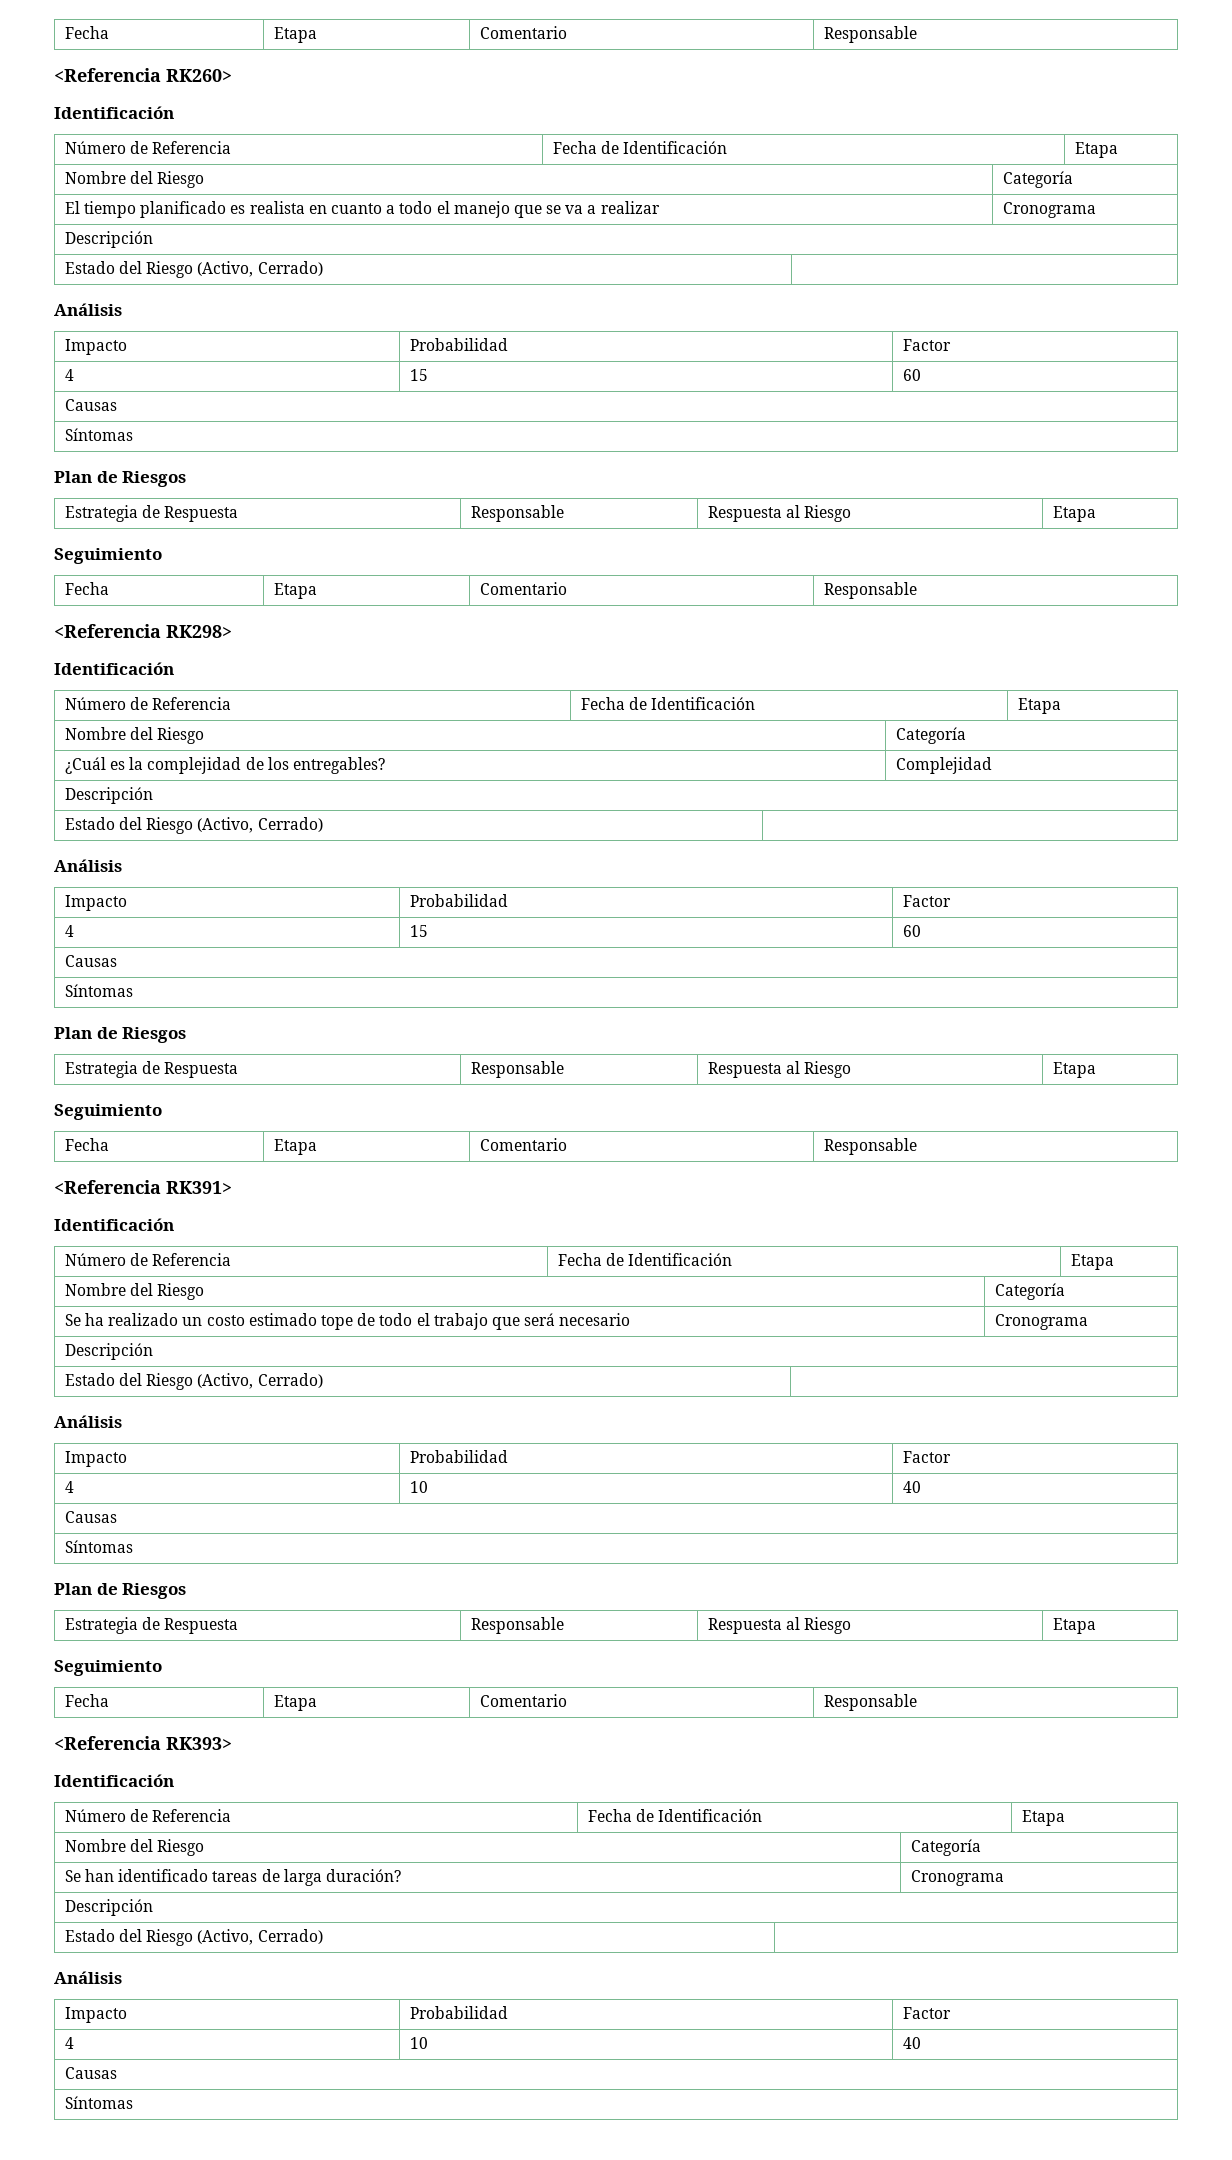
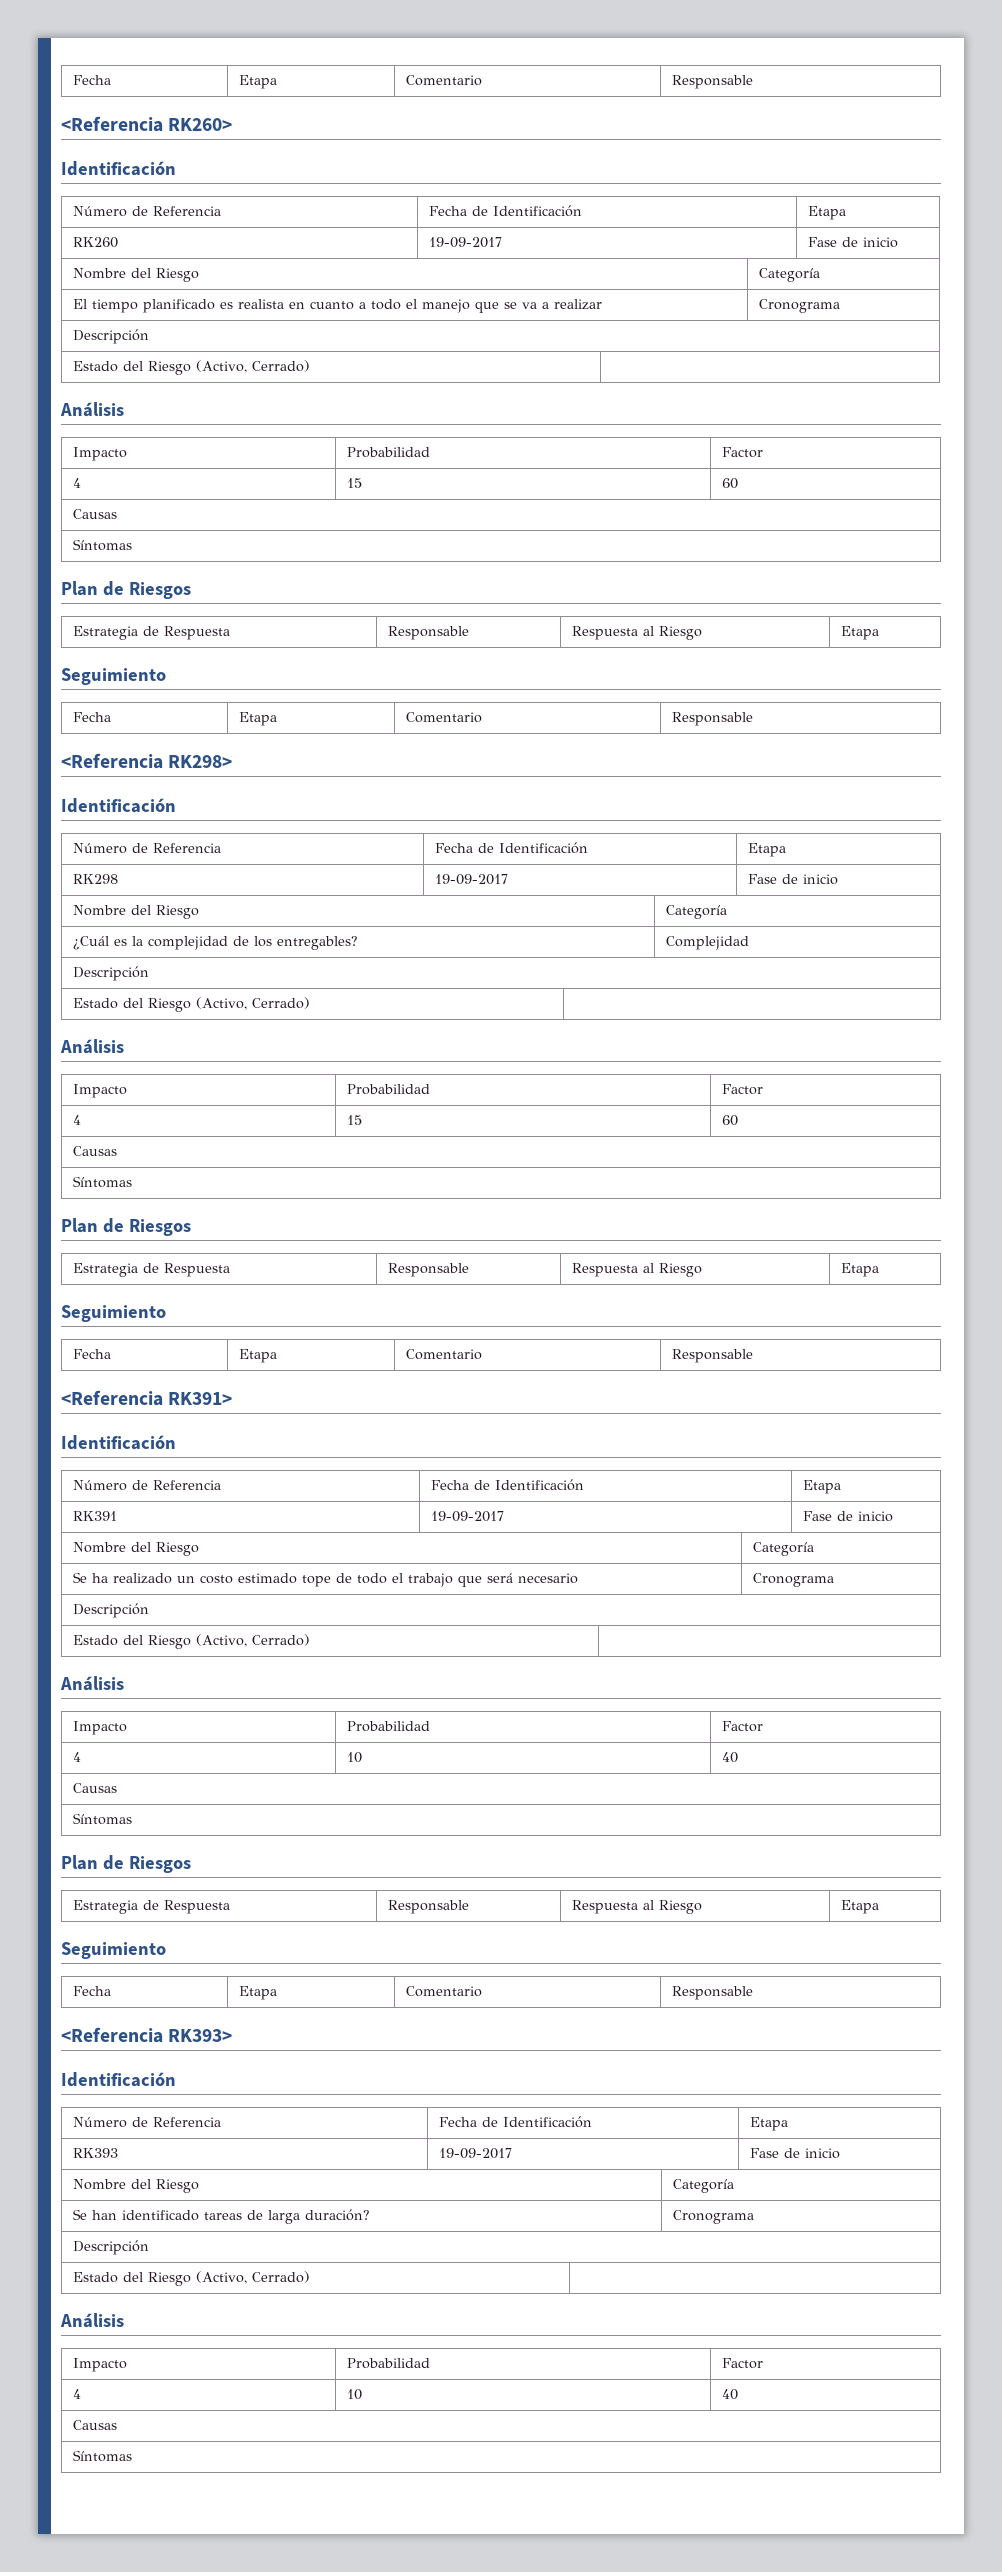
+ RK260 | 19-09-2017 | Fase de inicio
+ RK298 | 19-09-2017 | Fase de inicio
+ RK391 | 19-09-2017 | Fase de inicio
+ RK393 | 19-09-2017 | Fase de inicio

